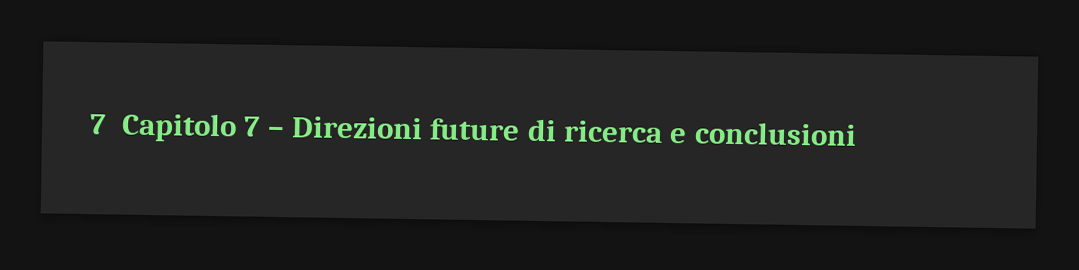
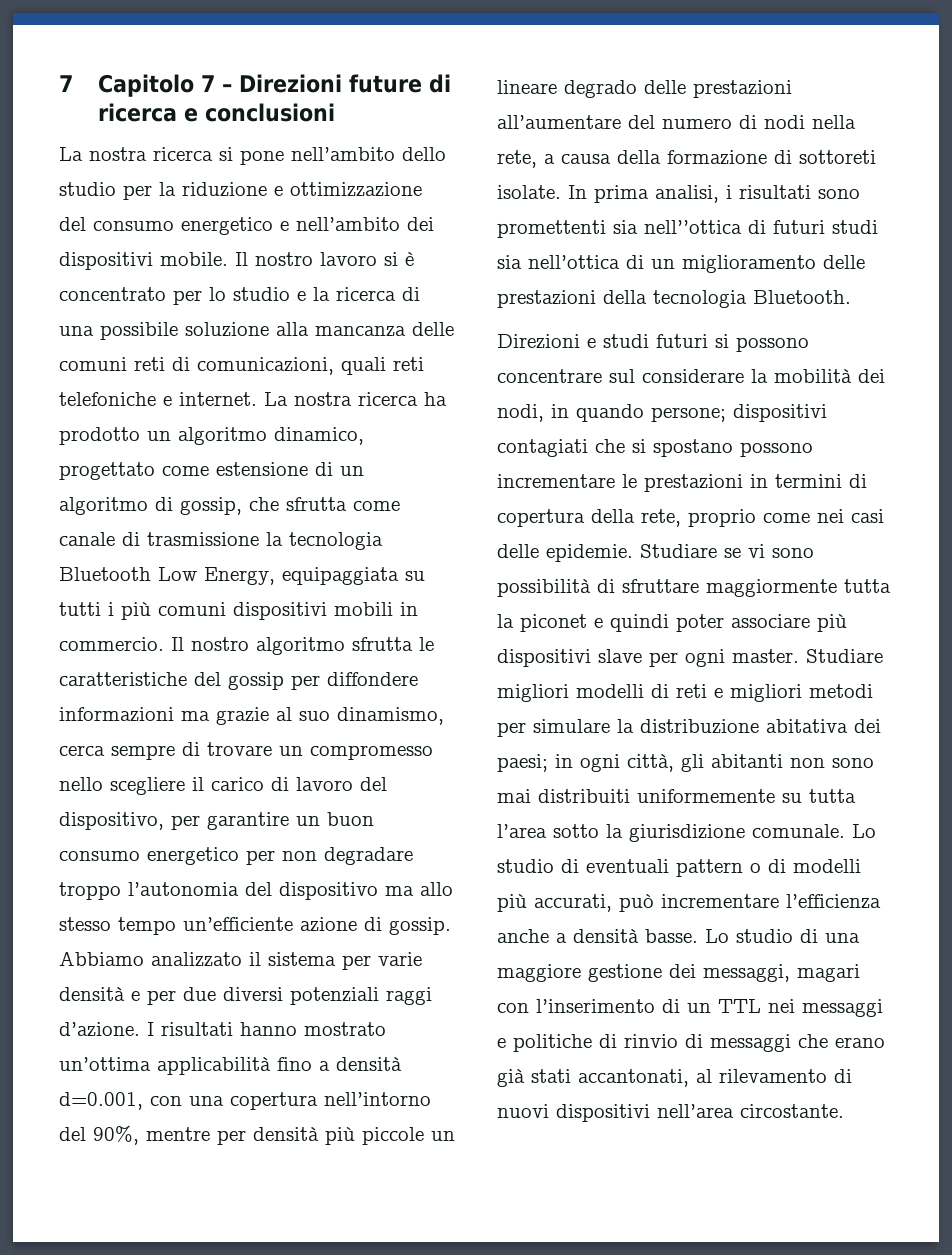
+ La nostra ricerca si pone nell’ambito dello studio per la riduzione e ottimizzazione del consumo energetico e nell’ambito dei dispositivi mobile. Il nostro lavoro si è concentrato per lo studio e la ricerca di una possibile soluzione alla mancanza delle comuni reti di comunicazioni, quali reti telefoniche e internet. La nostra ricerca ha prodotto un algoritmo dinamico, progettato come estensione di un algoritmo di gossip, che sfrutta come canale di trasmissione la tecnologia Bluetooth Low Energy, equipaggiata su tutti i più comuni dispositivi mobili in commercio. Il nostro algoritmo sfrutta le caratteristiche del gossip per diffondere informazioni ma grazie al suo dinamismo, cerca sempre di trovare un compromesso nello scegliere il carico di lavoro del dispositivo, per garantire un buon consumo energetico per non degradare troppo l’autonomia del dispositivo ma allo stesso tempo un’efficiente azione di gossip. Abbiamo analizzato il sistema per varie densità e per due diversi potenziali raggi d’azione. I risultati hanno mostrato un’ottima applicabilità fino a densità d=0.001, con una copertura nell’intorno del 90%, mentre per densità più piccole un lineare degrado delle prestazioni all’aumentare del numero di nodi nella rete, a causa della formazione di sottoreti isolate. In prima analisi, i risultati sono promettenti sia nell’’ottica di futuri studi sia nell’ottica di un miglioramento delle prestazioni della tecnologia Bluetooth.
+ Direzioni e studi futuri si possono concentrare sul considerare la mobilità dei nodi, in quando persone; dispositivi contagiati che si spostano possono incrementare le prestazioni in termini di copertura della rete, proprio come nei casi delle epidemie. Studiare se vi sono possibilità di sfruttare maggiormente tutta la piconet e quindi poter associare più dispositivi slave per ogni master. Studiare migliori modelli di reti e migliori metodi per simulare la distribuzione abitativa dei paesi; in ogni città, gli abitanti non sono mai distribuiti uniformemente su tutta l’area sotto la giurisdizione comunale. Lo studio di eventuali pattern o di modelli più accurati, può incrementare l’efficienza anche a densità basse. Lo studio di una maggiore gestione dei messaggi, magari con l’inserimento di un TTL nei messaggi e politiche di rinvio di messaggi che erano già stati accantonati, al rilevamento di nuovi dispositivi nell’area circostante.

